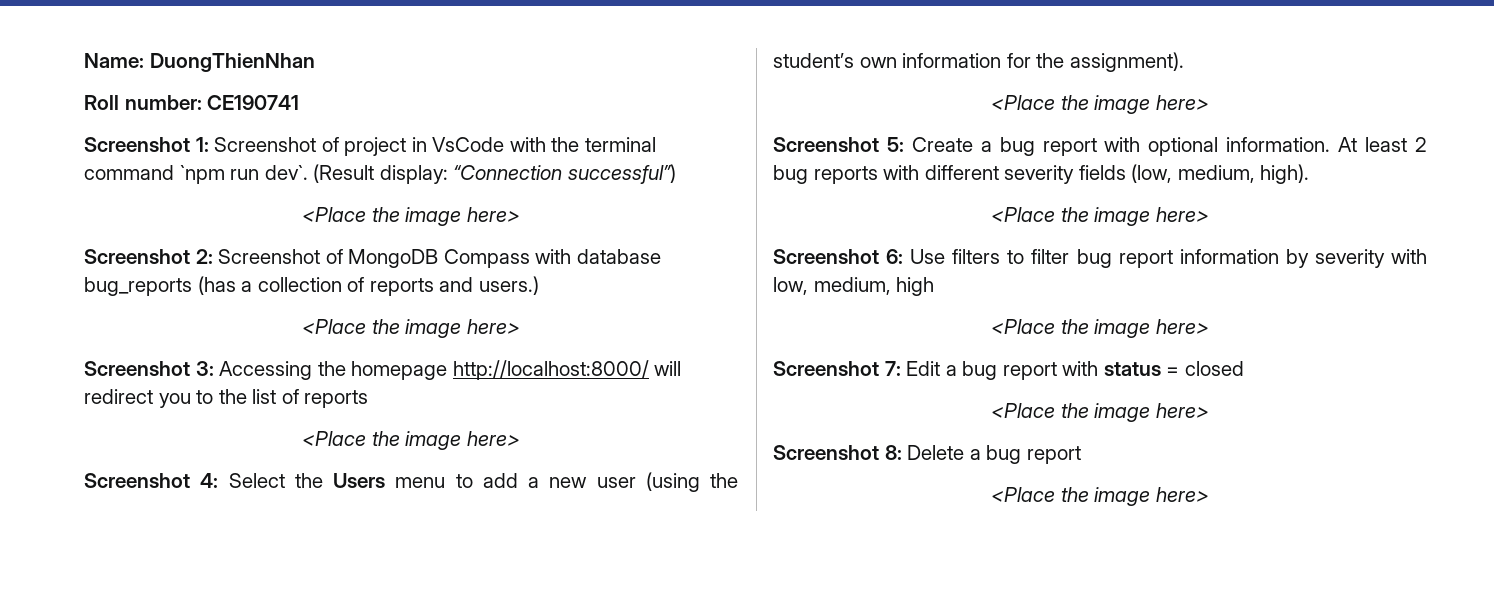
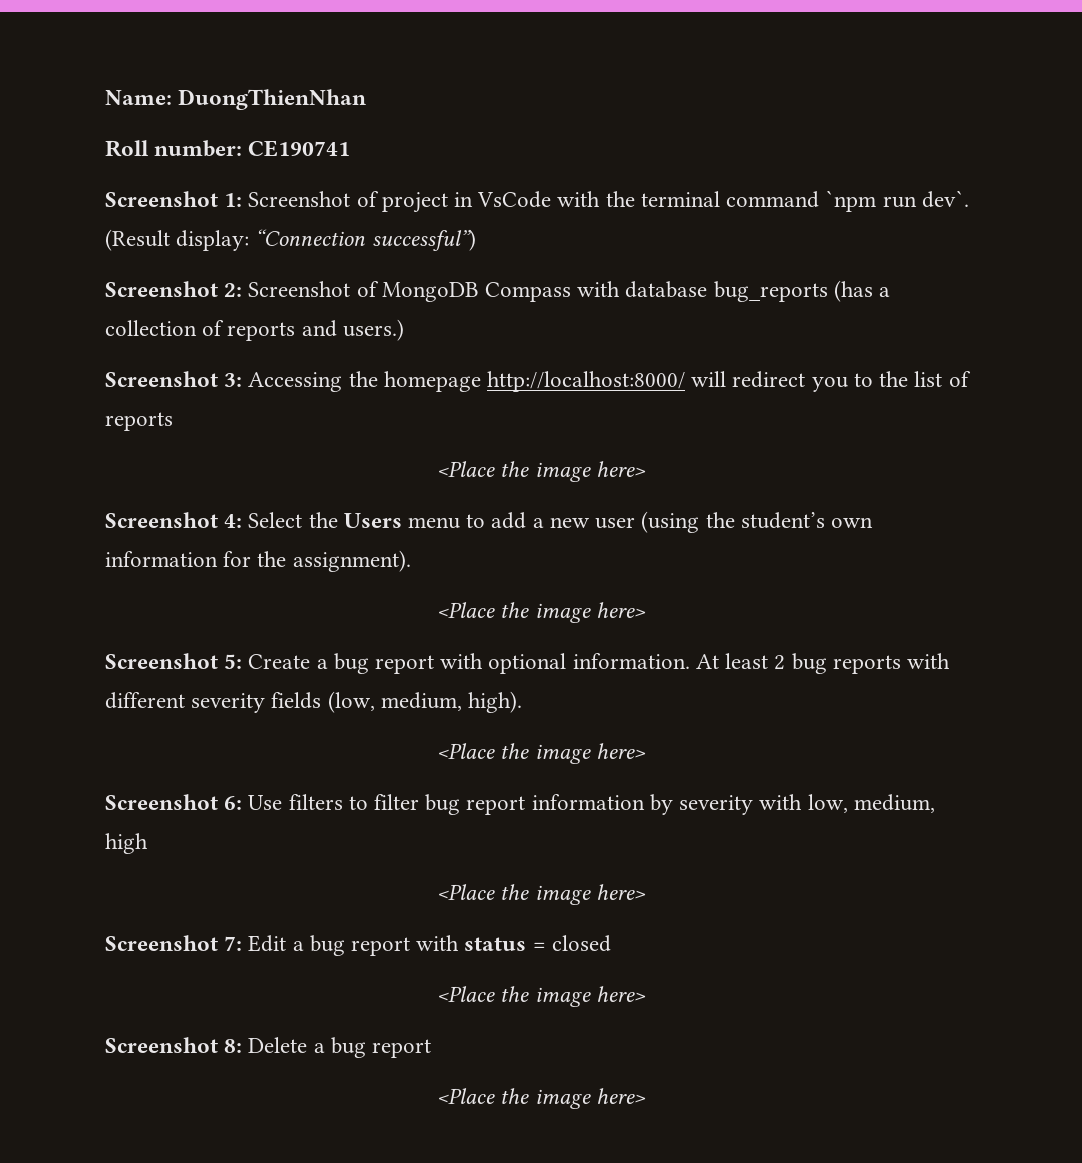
  (Result display: “Connection successful”)
- <Place the image here>
  Screenshot 2: Screenshot of MongoDB Compass with database bug_reports (has a collection of reports and users.)
- <Place the image here>

